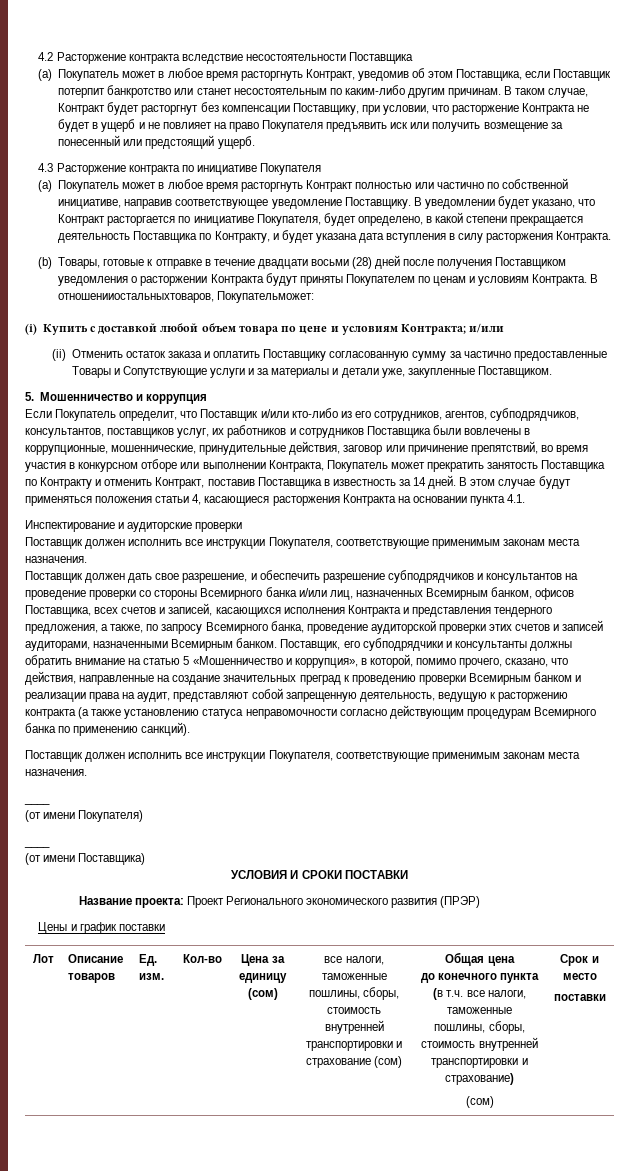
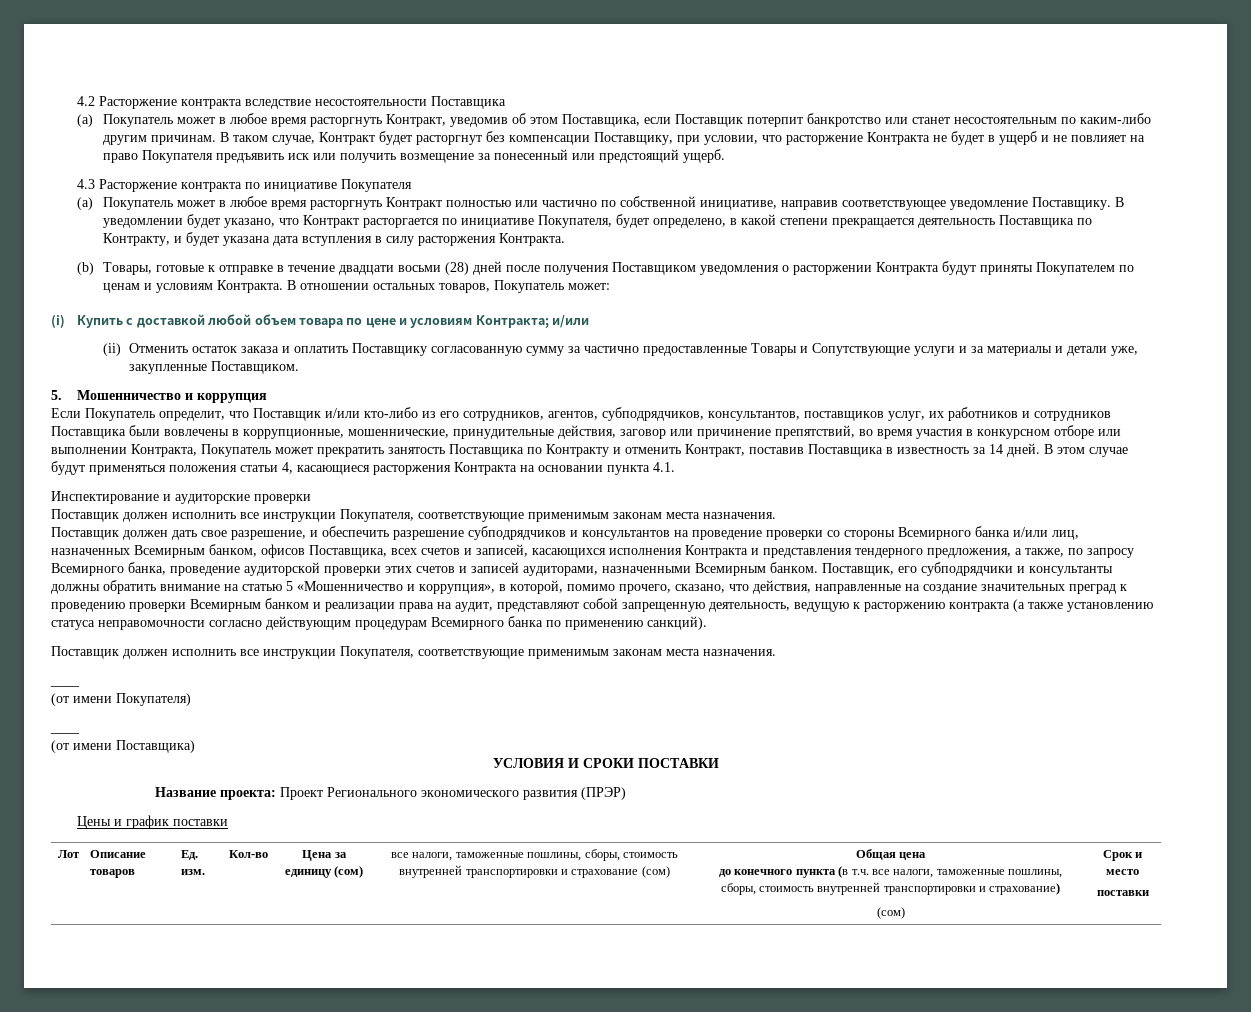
- В отношенииостальныхтоваров, Покупательможет:
+ В отношении остальных товаров, Покупатель может:

